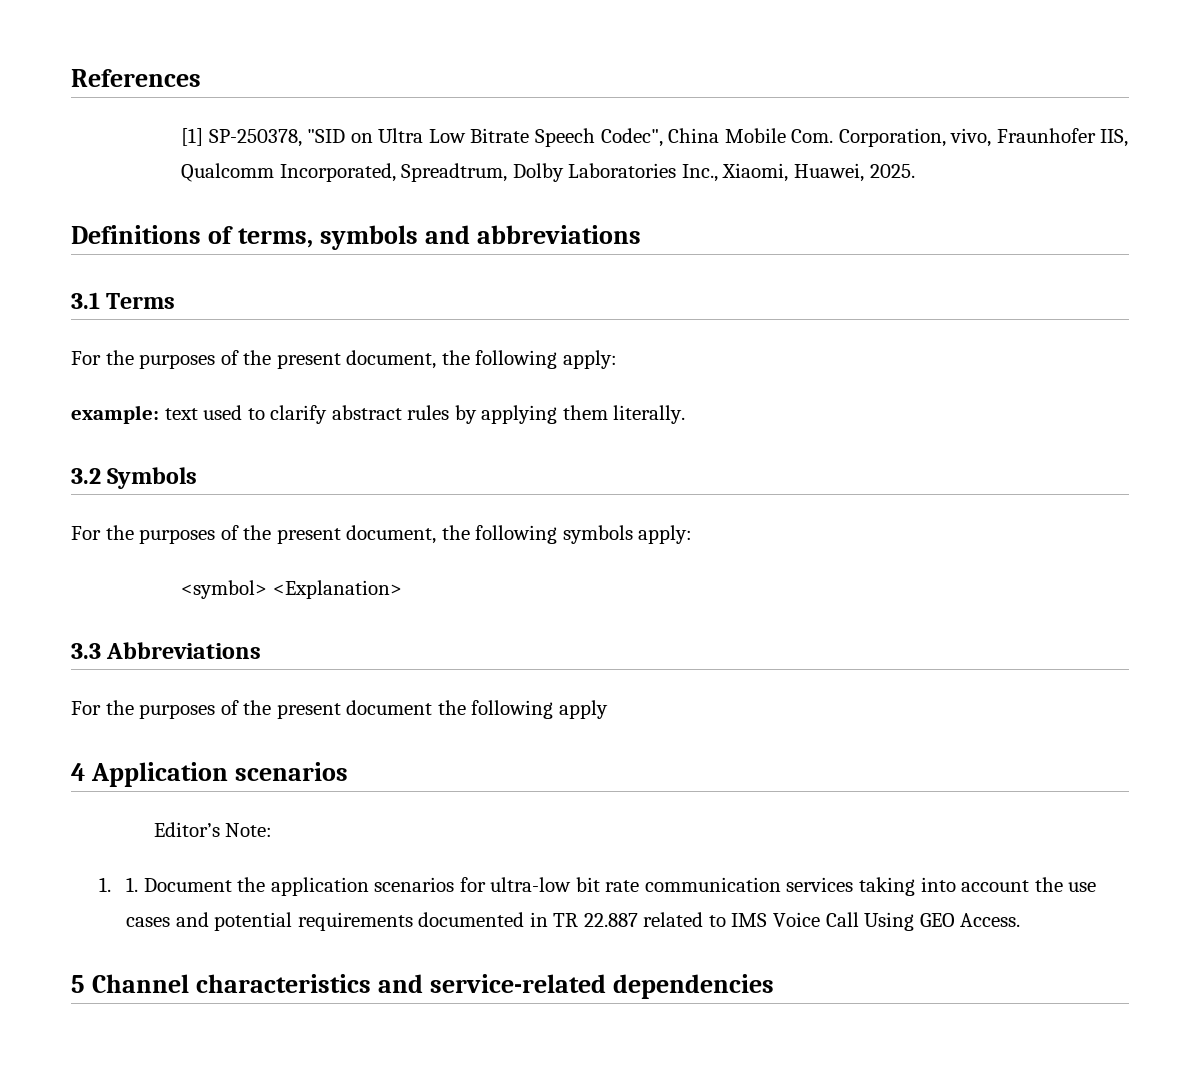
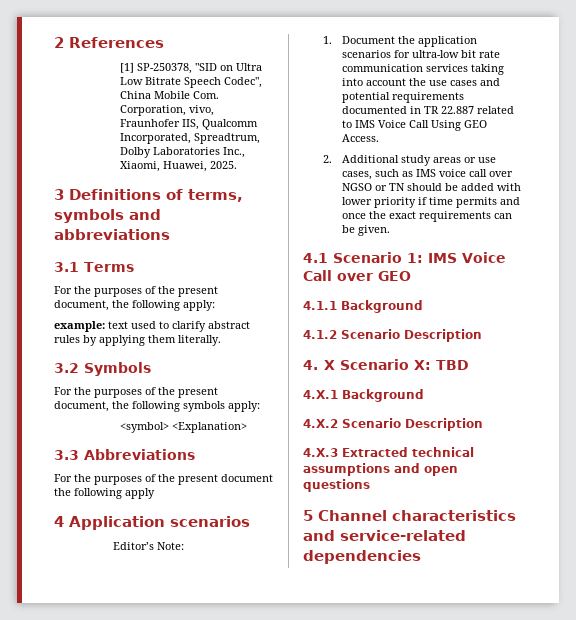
- References
+ 2 References
- Definitions of terms, symbols and abbreviations
+ 3 Definitions of terms, symbols and abbreviations
- 1. 1. Document the application scenarios for ultra-low bit rate communication services taking into account the use cases and potential requirements documented in TR 22.887 related to IMS Voice Call Using GEO Access.
+ 1. Document the application scenarios for ultra-low bit rate communication services taking into account the use cases and potential requirements documented in TR 22.887 related to IMS Voice Call Using GEO Access.
+ 2. Additional study areas or use cases, such as IMS voice call over NGSO or TN should be added with lower priority if time permits and once the exact requirements can be given.
+ 4.1 Scenario 1: IMS Voice Call over GEO
+ 4.1.1 Background
+ 4.1.2 Scenario Description
+ 4. X Scenario X: TBD
+ 4.X.1 Background
+ 4.X.2 Scenario Description
+ 4.X.3 Extracted technical assumptions and open questions

